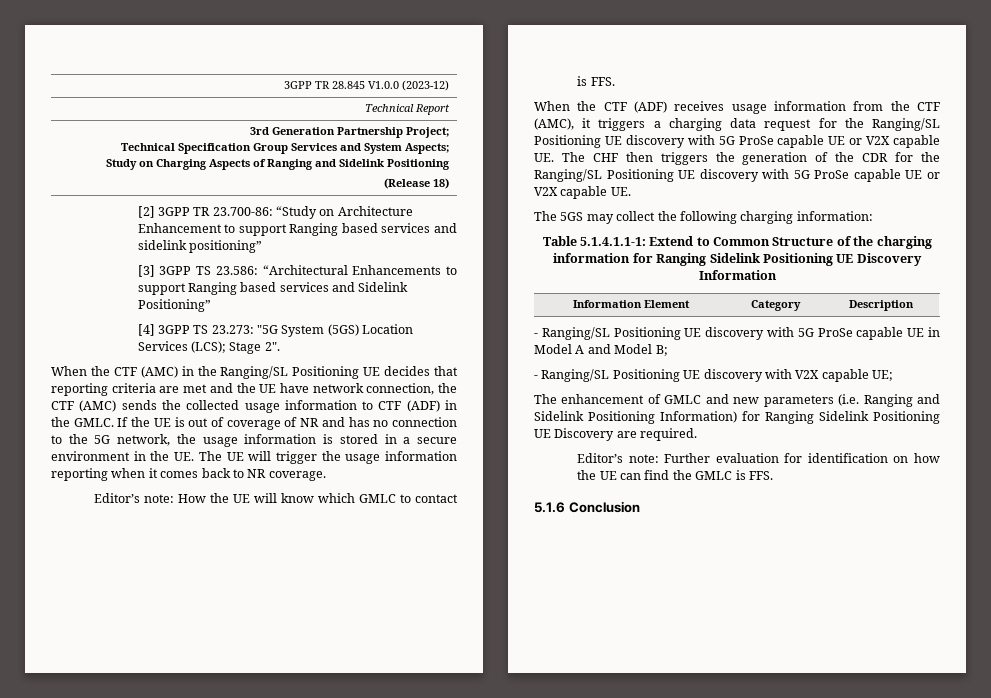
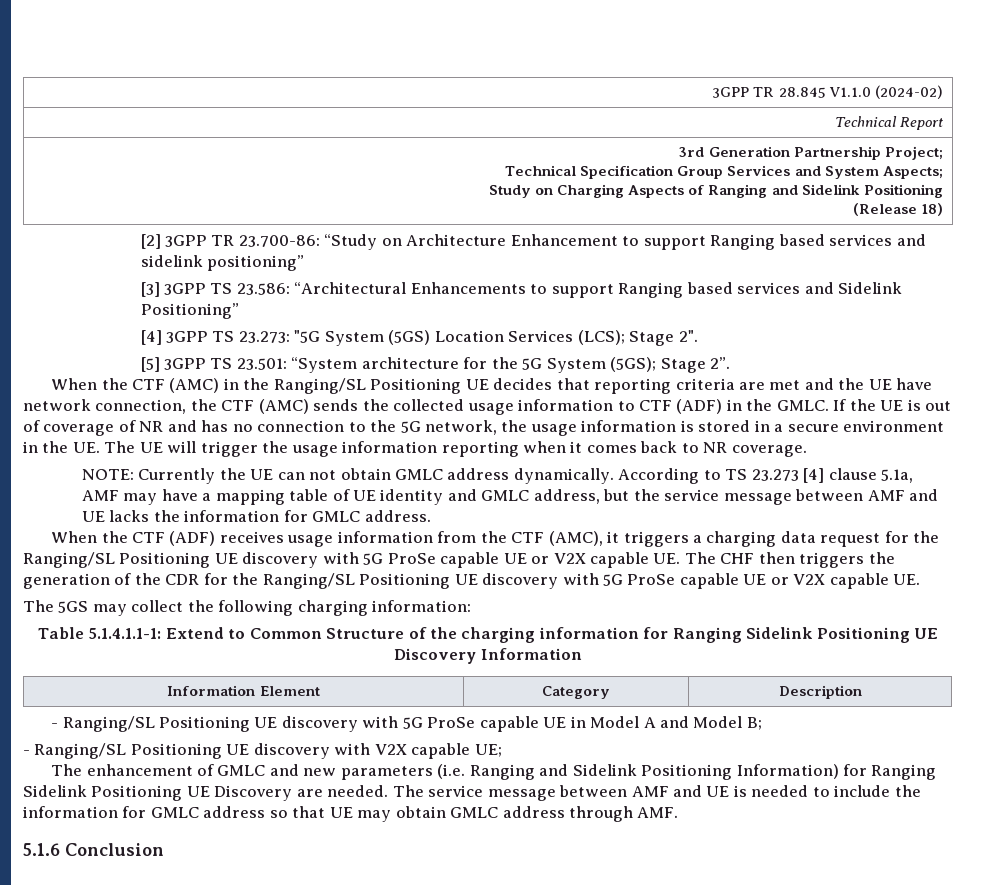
- 3GPP TR 28.845 V1.0.0 (2023-12)
+ 3GPP TR 28.845 V1.1.0 (2024-02)
+ [5] 3GPP TS 23.501: “System architecture for the 5G System (5GS); Stage 2”.
- Editor’s note: How the UE will know which GMLC to contact is FFS.
+ NOTE: Currently the UE can not obtain GMLC address dynamically. According to TS 23.273 [4] clause 5.1a, AMF may have a mapping table of UE identity and GMLC address, but the service message between AMF and UE lacks the information for GMLC address.
- The enhancement of GMLC and new parameters (i.e. Ranging and Sidelink Positioning Information) for Ranging Sidelink Positioning UE Discovery are required.
- Editor’s note: Further evaluation for identification on how the UE can find the GMLC is FFS.
+ The enhancement of GMLC and new parameters (i.e. Ranging and Sidelink Positioning Information) for Ranging Sidelink Positioning UE Discovery are needed. The service message between AMF and UE is needed to include the information for GMLC address so that UE may obtain GMLC address through AMF.

